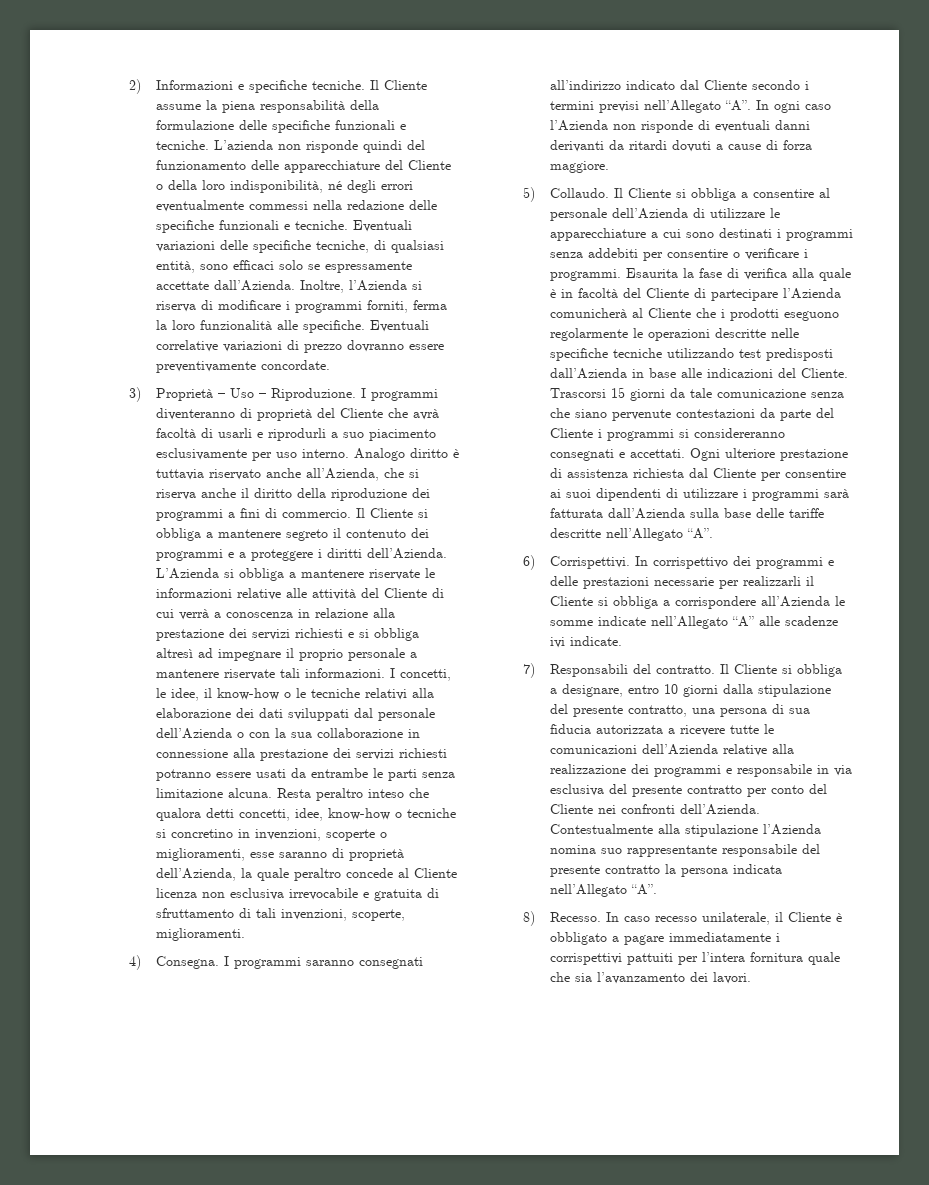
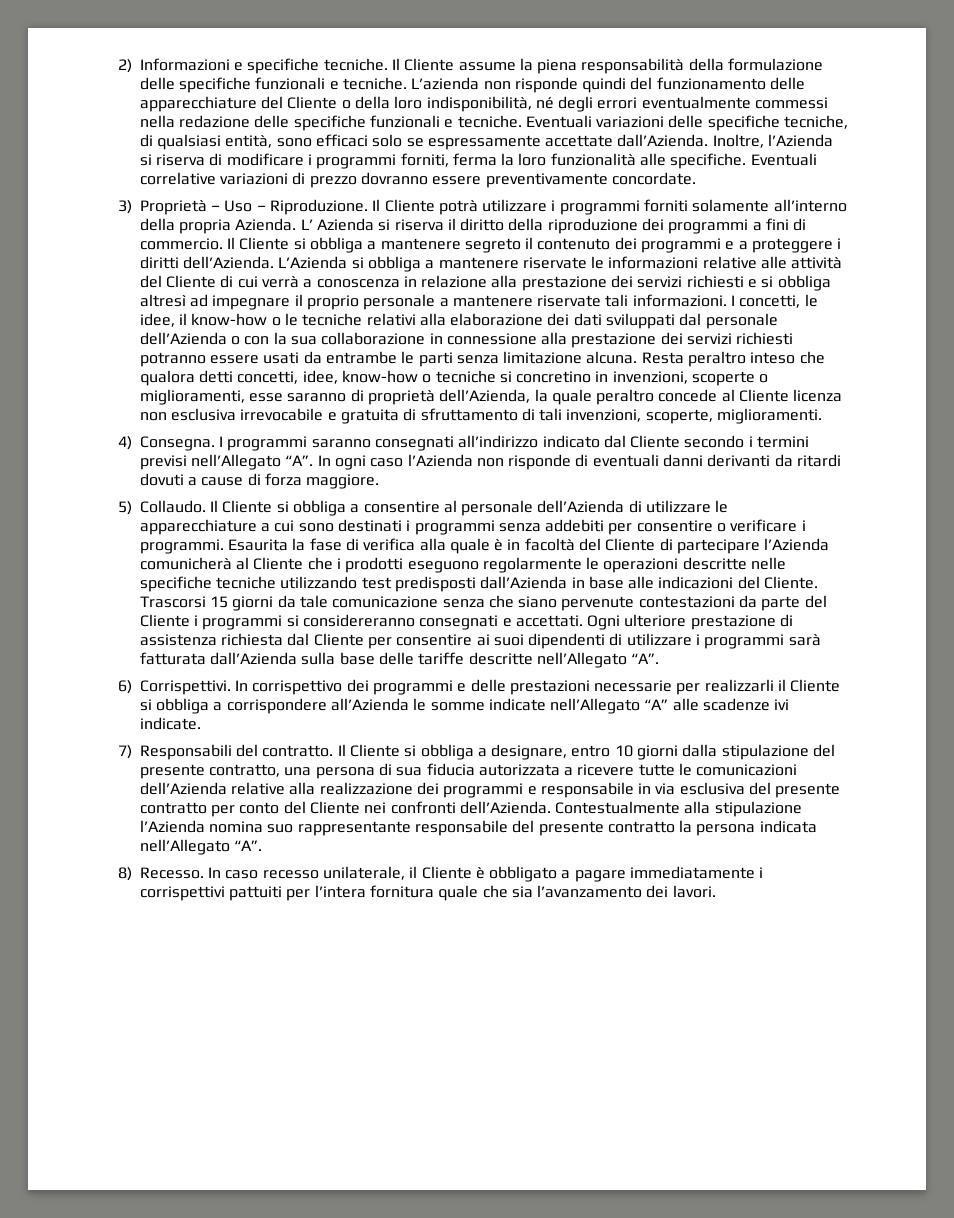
- I programmi diventeranno di proprietà del Cliente che avrà facoltà di usarli e riprodurli a suo piacimento esclusivamente per uso interno. Analogo diritto è tuttavia riservato anche all’Azienda, che si riserva anche il diritto della riproduzione dei programmi a fini di commercio.
+ Il Cliente potrà utilizzare i programmi forniti solamente all’interno della propria Azienda. L’ Azienda si riserva il diritto della riproduzione dei programmi a fini di commercio.

